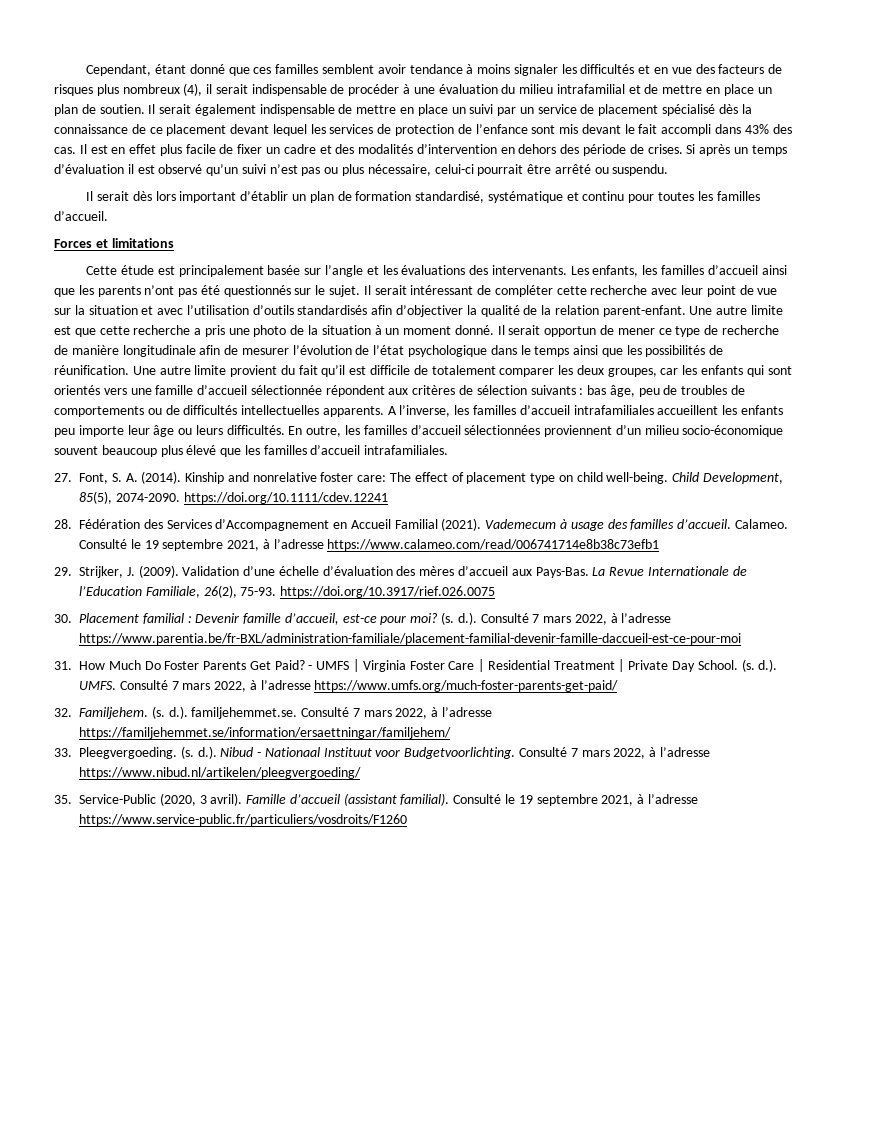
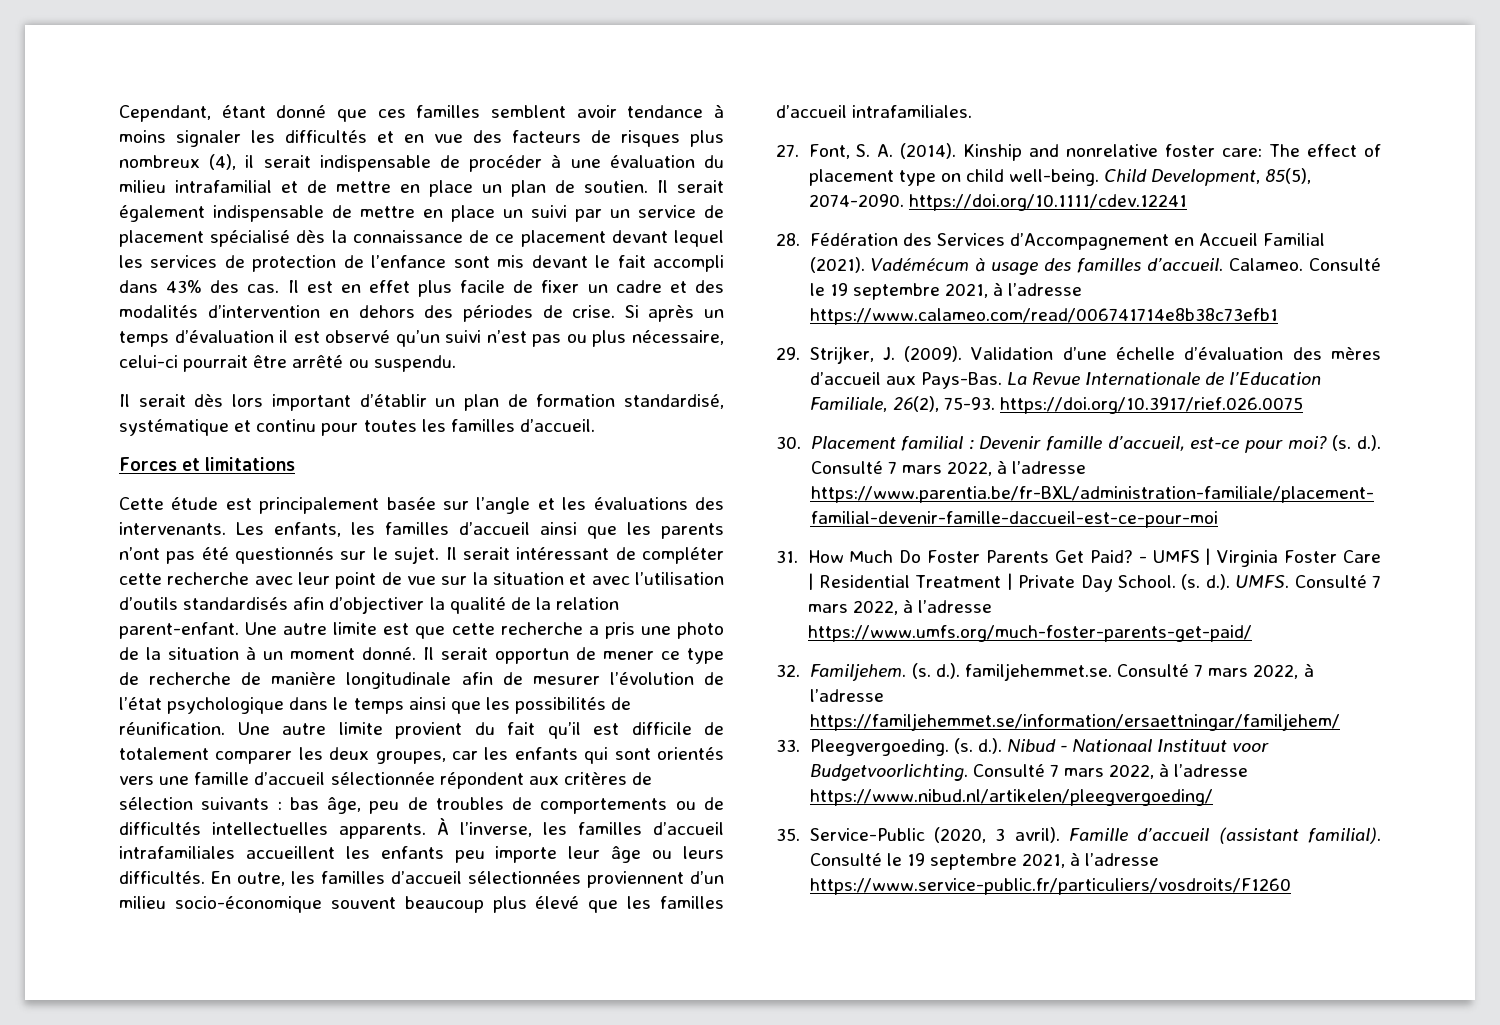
- Il est en effet plus facile de fixer un cadre et des modalités d’intervention en dehors des période de crises.
+ Il est en effet plus facile de fixer un cadre et des modalités d’intervention en dehors des périodes de crise.
- A l’inverse, les familles d’accueil intrafamiliales accueillent les enfants peu importe leur âge ou leurs difficultés.
+ À l’inverse, les familles d’accueil intrafamiliales accueillent les enfants peu importe leur âge ou leurs difficultés.
- Vademecum à usage des familles d’accueil.
+ Vadémécum à usage des familles d’accueil.

